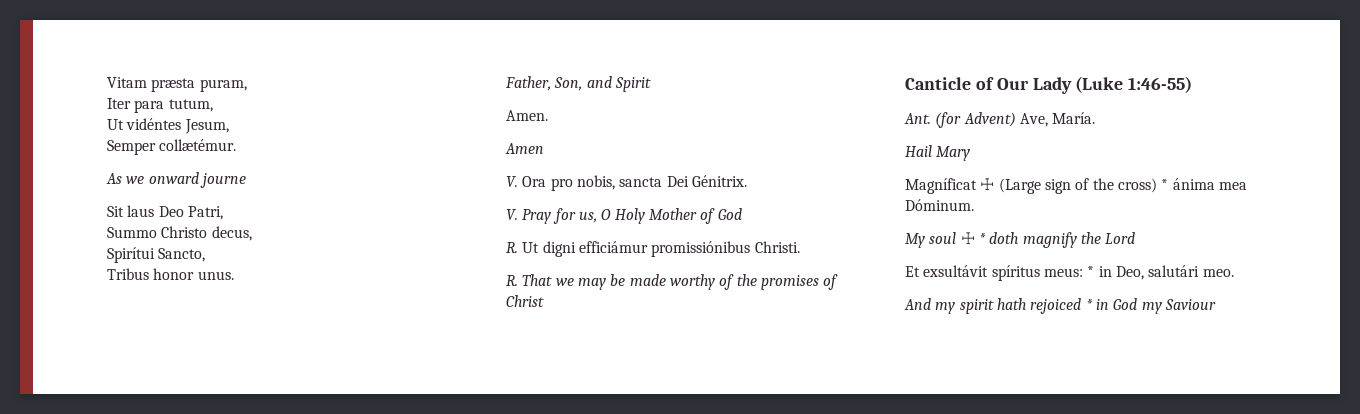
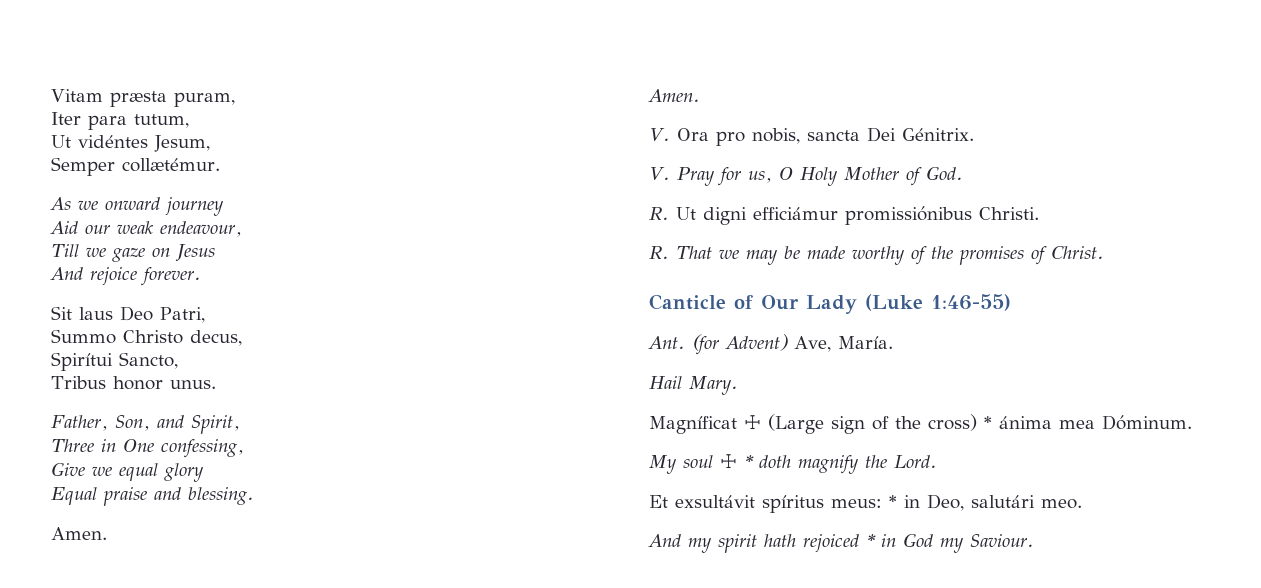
- As we onward journe
+ As we onward journey
+ Aid our weak endeavour,
+ Till we gaze on Jesus
+ And rejoice forever.
- Father, Son, and Spirit
+ Father, Son, and Spirit,
+ Three in One confessing,
+ Give we equal glory
+ Equal praise and blessing.
  Amen.
- Amen
+ Amen.
- V. Pray for us, O Holy Mother of God
+ V. Pray for us, O Holy Mother of God.
- R. That we may be made worthy of the promises of Christ
+ R. That we may be made worthy of the promises of Christ.
- Hail Mary
+ Hail Mary.
- My soul ☩ * doth magnify the Lord
+ My soul ☩ * doth magnify the Lord.
- And my spirit hath rejoiced * in God my Saviour
+ And my spirit hath rejoiced * in God my Saviour.

